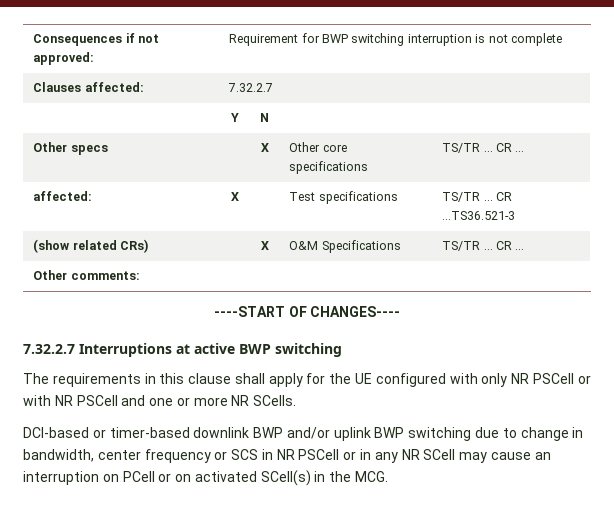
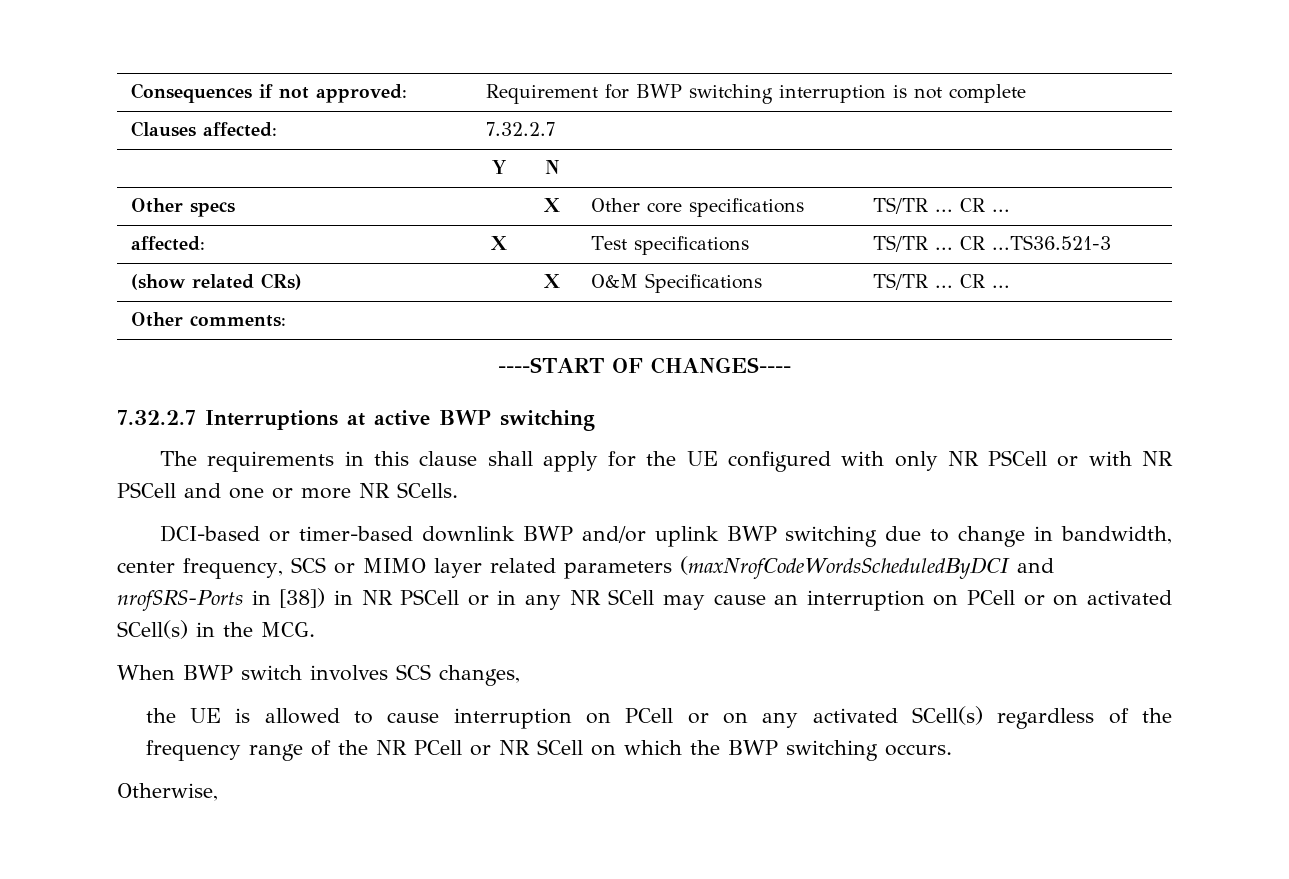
- DCI-based or timer-based downlink BWP and/or uplink BWP switching due to change in bandwidth, center frequency or SCS in NR PSCell or in any NR SCell may cause an interruption on PCell or on activated SCell(s) in the MCG.
+ DCI-based or timer-based downlink BWP and/or uplink BWP switching due to change in bandwidth, center frequency, SCS or MIMO layer related parameters (maxNrofCodeWordsScheduledByDCI and nrofSRS-Ports in [38]) in NR PSCell or in any NR SCell may cause an interruption on PCell or on activated SCell(s) in the MCG.
+ When BWP switch involves SCS changes,
+ the UE is allowed to cause interruption on PCell or on any activated SCell(s) regardless of the frequency range of the NR PCell or NR SCell on which the BWP switching occurs.
+ Otherwise,

